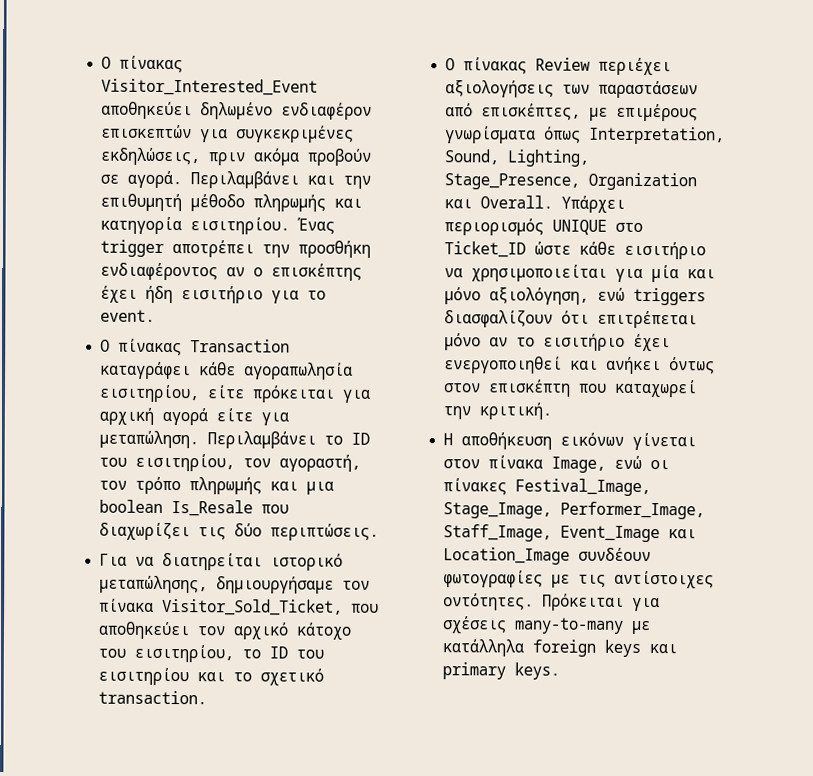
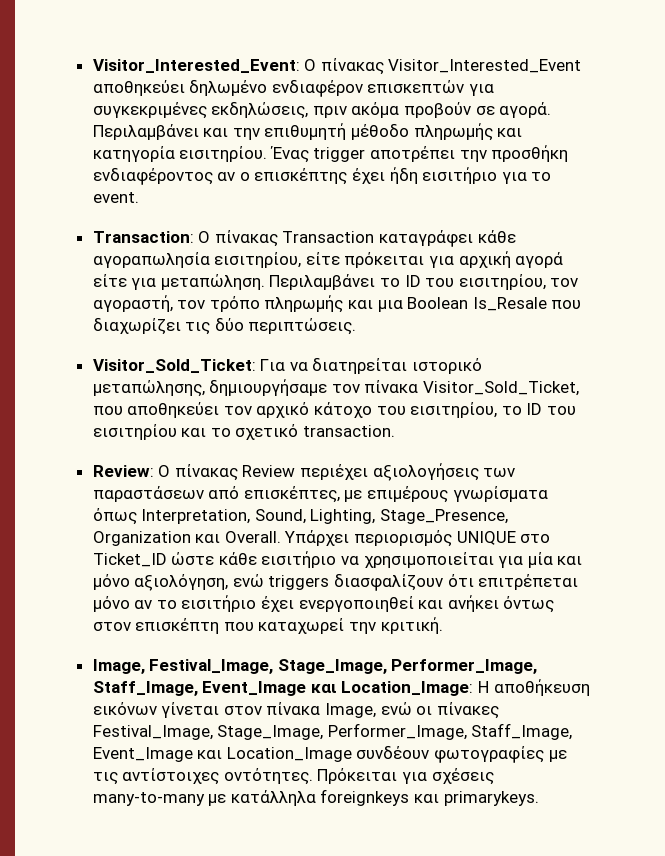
- Ο πίνακας Visitor_Interested_Event αποθηκεύει δηλωμένο ενδιαφέρον επισκεπτών για συγκεκριμένες εκδηλώσεις, πριν ακόμα προβούν σε αγορά.
+ Visitor_Interested_Event: Ο πίνακας Visitor_Interested_Event αποθηκεύει δηλωμένο ενδιαφέρον επισκεπτών για συγκεκριμένες εκδηλώσεις, πριν ακόμα προβούν σε αγορά.
- Ο πίνακας Transaction καταγράφει κάθε αγοραπωλησία εισιτηρίου, είτε πρόκειται για αρχική αγορά είτε για μεταπώληση.
+ Transaction: Ο πίνακας Transaction καταγράφει κάθε αγοραπωλησία εισιτηρίου, είτε πρόκειται για αρχική αγορά είτε για μεταπώληση.
- Περιλαμβάνει το ID του εισιτηρίου, τον αγοραστή, τον τρόπο πληρωμής και μια boolean Is_Resale που διαχωρίζει τις δύο περιπτώσεις.
+ Περιλαμβάνει το ID του εισιτηρίου, τον αγοραστή, τον τρόπο πληρωμής και μια Boolean Is_Resale που διαχωρίζει τις δύο περιπτώσεις.
- Για να διατηρείται ιστορικό μεταπώλησης, δημιουργήσαμε τον πίνακα Visitor_Sold_Ticket, που αποθηκεύει τον αρχικό κάτοχο του εισιτηρίου, το ID του εισιτηρίου και το σχετικό transaction.
+ Visitor_Sold_Ticket: Για να διατηρείται ιστορικό μεταπώλησης, δημιουργήσαμε τον πίνακα Visitor_Sold_Ticket, που αποθηκεύει τον αρχικό κάτοχο του εισιτηρίου, το ID του εισιτηρίου και το σχετικό transaction.
- Ο πίνακας Review περιέχει αξιολογήσεις των παραστάσεων από επισκέπτες, με επιμέρους γνωρίσματα όπως Interpretation, Sound, Lighting, Stage_Presence, Organization και Overall.
+ Review: Ο πίνακας Review περιέχει αξιολογήσεις των παραστάσεων από επισκέπτες, με επιμέρους γνωρίσματα όπως Interpretation, Sound, Lighting, Stage_Presence, Organization και Overall.
- Η αποθήκευση εικόνων γίνεται στον πίνακα Image, ενώ οι πίνακες Festival_Image, Stage_Image, Performer_Image, Staff_Image, Event_Image και Location_Image συνδέουν φωτογραφίες με τις αντίστοιχες οντότητες.
+ Image, Festival_Image, Stage_Image, Performer_Image, Staff_Image, Event_Image και Location_Image: Η αποθήκευση εικόνων γίνεται στον πίνακα Image, ενώ οι πίνακες Festival_Image, Stage_Image, Performer_Image, Staff_Image, Event_Image και Location_Image συνδέουν φωτογραφίες με τις αντίστοιχες οντότητες.
- Πρόκειται για σχέσεις many-to-many με κατάλληλα foreign keys και primary keys.
+ Πρόκειται για σχέσεις many-to-many με κατάλληλα foreignkeys και primarykeys.

